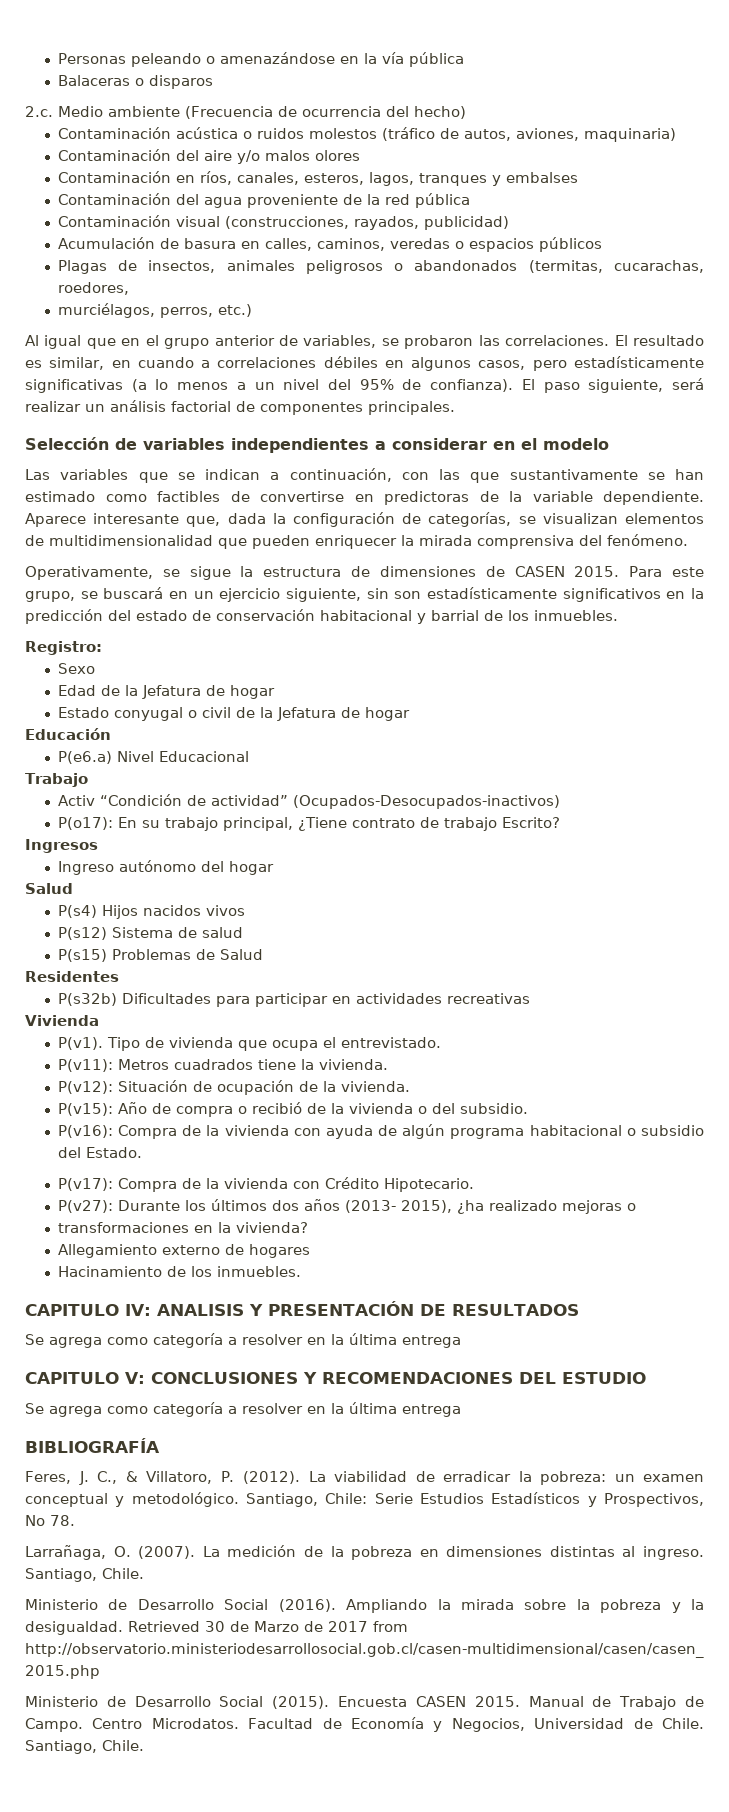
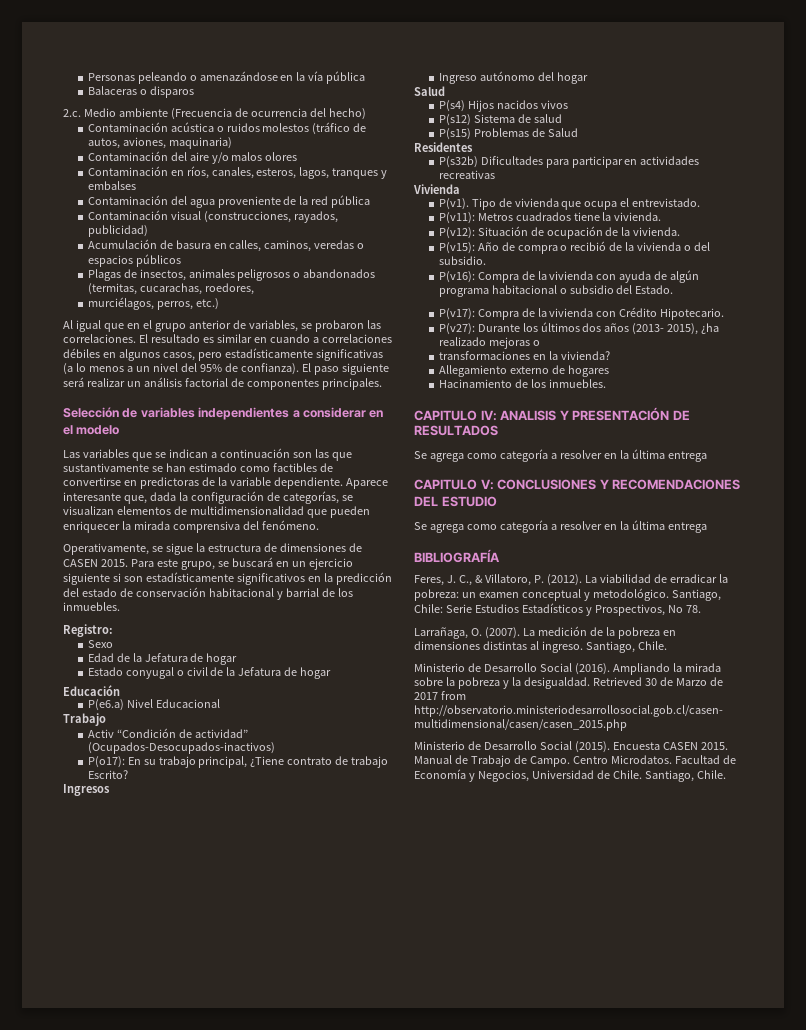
- El resultado es similar, en cuando a correlaciones débiles en algunos casos, pero estadísticamente significativas (a lo menos a un nivel del 95% de confianza).
+ El resultado es similar en cuando a correlaciones débiles en algunos casos, pero estadísticamente significativas (a lo menos a un nivel del 95% de confianza).
- El paso siguiente, será realizar un análisis factorial de componentes principales.
+ El paso siguiente será realizar un análisis factorial de componentes principales.
- Las variables que se indican a continuación, con las que sustantivamente se han estimado como factibles de convertirse en predictoras de la variable dependiente.
+ Las variables que se indican a continuación son las que sustantivamente se han estimado como factibles de convertirse en predictoras de la variable dependiente.
- Para este grupo, se buscará en un ejercicio siguiente, sin son estadísticamente significativos en la predicción del estado de conservación habitacional y barrial de los inmuebles.
+ Para este grupo, se buscará en un ejercicio siguiente si son estadísticamente significativos en la predicción del estado de conservación habitacional y barrial de los inmuebles.

